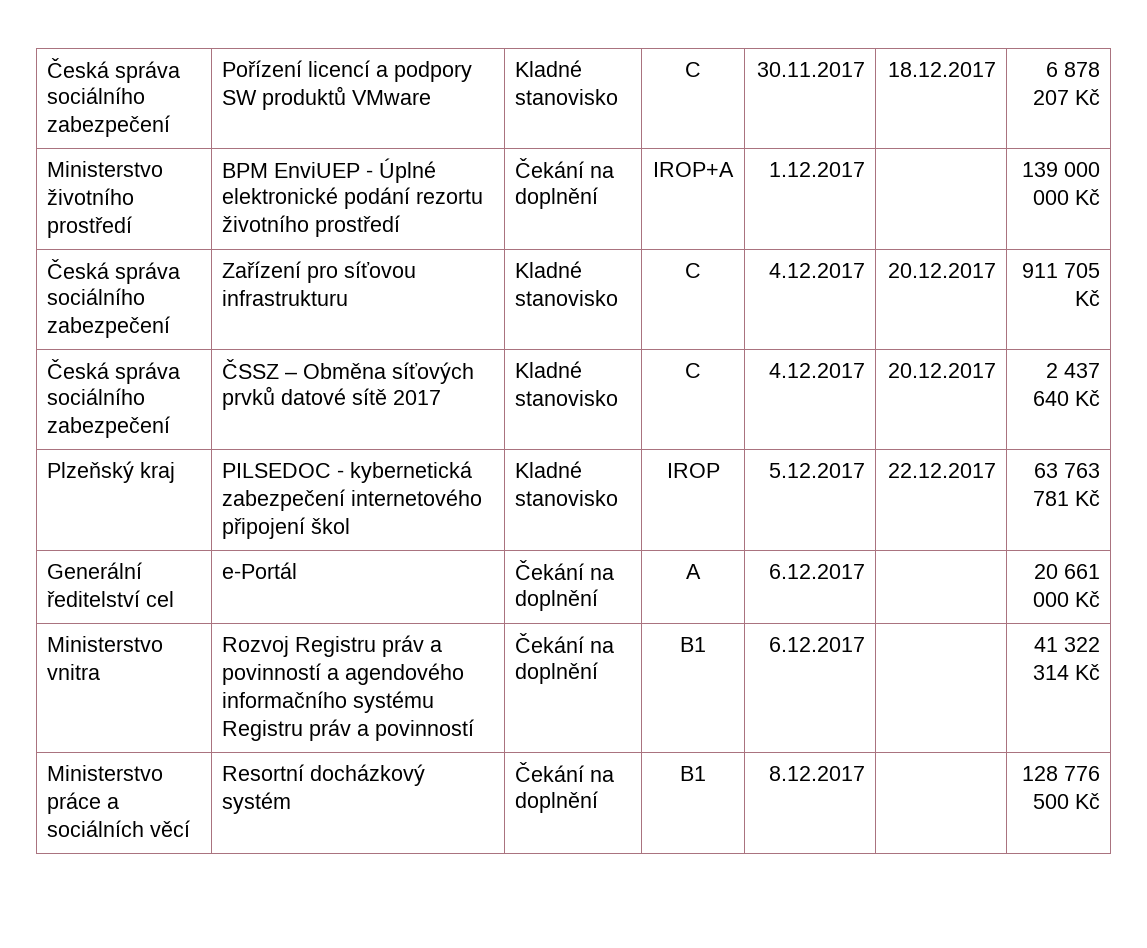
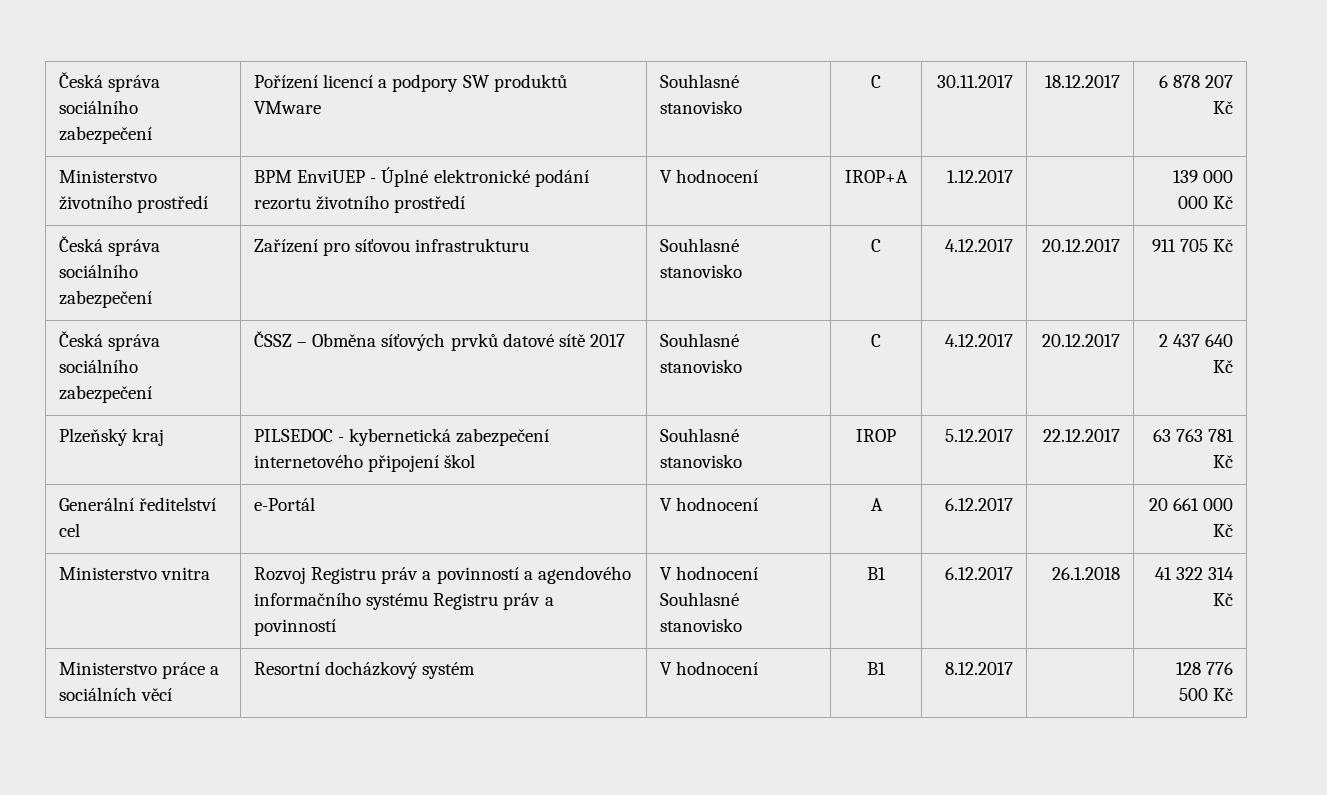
- Česká správa sociálního zabezpečení | Pořízení licencí a podpory SW produktů VMware | Kladné stanovisko | C | 30.11.2017 | 18.12.2017 | 6 878 207 Kč
+ Česká správa sociálního zabezpečení | Pořízení licencí a podpory SW produktů VMware | Souhlasné stanovisko | C | 30.11.2017 | 18.12.2017 | 6 878 207 Kč
- Ministerstvo životního prostředí | BPM EnviUEP - Úplné elektronické podání rezortu životního prostředí | Čekání na doplnění | IROP+A | 1.12.2017 | | 139 000 000 Kč
+ Ministerstvo životního prostředí | BPM EnviUEP - Úplné elektronické podání rezortu životního prostředí | V hodnocení | IROP+A | 1.12.2017 | | 139 000 000 Kč
- Česká správa sociálního zabezpečení | Zařízení pro síťovou infrastrukturu | Kladné stanovisko | C | 4.12.2017 | 20.12.2017 | 911 705 Kč
+ Česká správa sociálního zabezpečení | Zařízení pro síťovou infrastrukturu | Souhlasné stanovisko | C | 4.12.2017 | 20.12.2017 | 911 705 Kč
- Česká správa sociálního zabezpečení | ČSSZ – Obměna síťových prvků datové sítě 2017 | Kladné stanovisko | C | 4.12.2017 | 20.12.2017 | 2 437 640 Kč
+ Česká správa sociálního zabezpečení | ČSSZ – Obměna síťových prvků datové sítě 2017 | Souhlasné stanovisko | C | 4.12.2017 | 20.12.2017 | 2 437 640 Kč
- Plzeňský kraj | PILSEDOC - kybernetická zabezpečení internetového připojení škol | Kladné stanovisko | IROP | 5.12.2017 | 22.12.2017 | 63 763 781 Kč
+ Plzeňský kraj | PILSEDOC - kybernetická zabezpečení internetového připojení škol | Souhlasné stanovisko | IROP | 5.12.2017 | 22.12.2017 | 63 763 781 Kč
- Generální ředitelství cel | e-Portál | Čekání na doplnění | A | 6.12.2017 | | 20 661 000 Kč
+ Generální ředitelství cel | e-Portál | V hodnocení | A | 6.12.2017 | | 20 661 000 Kč
- Ministerstvo vnitra | Rozvoj Registru práv a povinností a agendového informačního systému Registru práv a povinností | Čekání na doplnění | B1 | 6.12.2017 | | 41 322 314 Kč
+ Ministerstvo vnitra | Rozvoj Registru práv a povinností a agendového informačního systému Registru práv a povinností | V hodnocení Souhlasné stanovisko | B1 | 6.12.2017 | 26.1.2018 | 41 322 314 Kč
- Ministerstvo práce a sociálních věcí | Resortní docházkový systém | Čekání na doplnění | B1 | 8.12.2017 | | 128 776 500 Kč
+ Ministerstvo práce a sociálních věcí | Resortní docházkový systém | V hodnocení | B1 | 8.12.2017 | | 128 776 500 Kč

